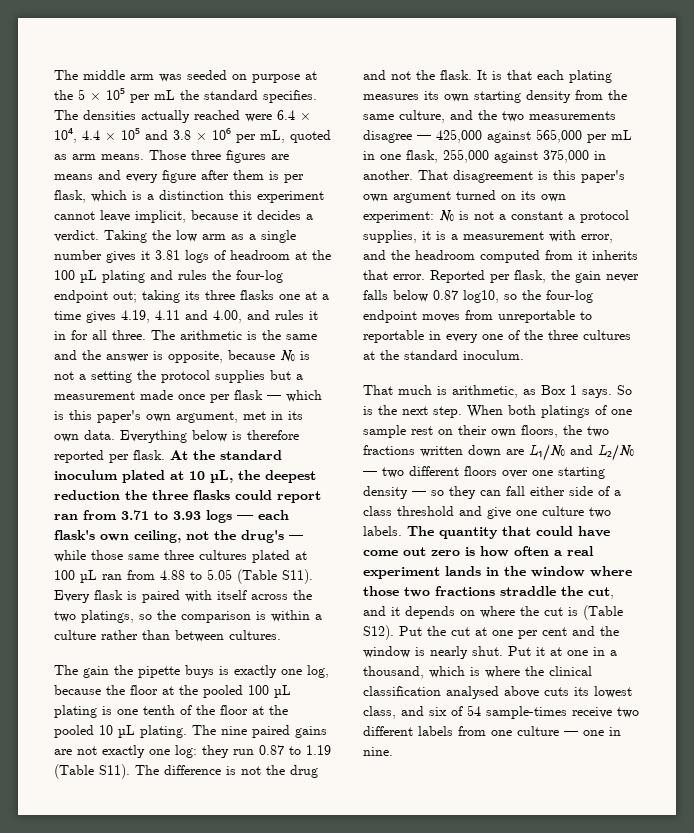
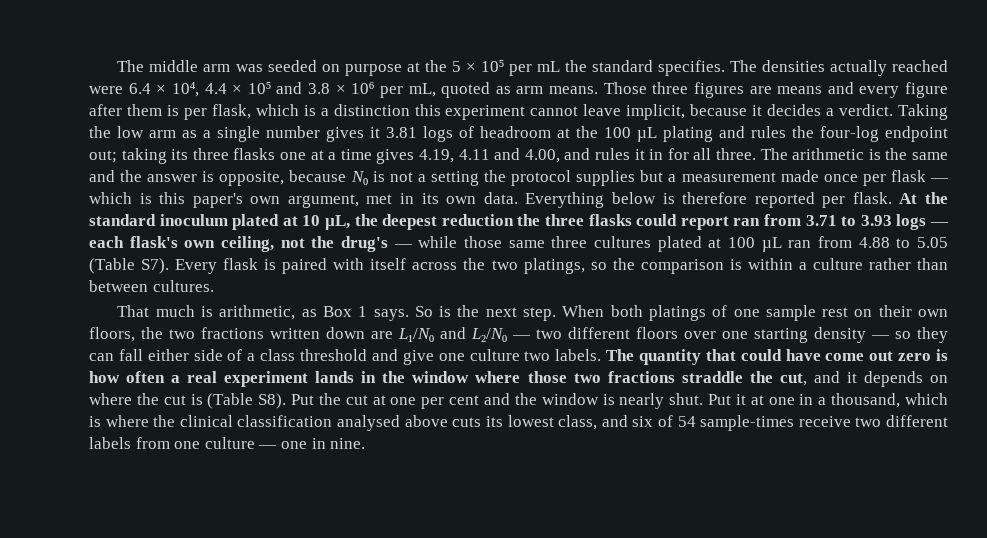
- At the standard inoculum plated at 10 µL, the deepest reduction the three flasks could report ran from 3.71 to 3.93 logs — each flask's own ceiling, not the drug's — while those same three cultures plated at 100 µL ran from 4.88 to 5.05 (Table S11). Every flask is paired with itself across the two platings, so the comparison is within a culture rather than between cultures.
+ At the standard inoculum plated at 10 µL, the deepest reduction the three flasks could report ran from 3.71 to 3.93 logs — each flask's own ceiling, not the drug's — while those same three cultures plated at 100 µL ran from 4.88 to 5.05 (Table S7). Every flask is paired with itself across the two platings, so the comparison is within a culture rather than between cultures.
- The gain the pipette buys is exactly one log, because the floor at the pooled 100 µL plating is one tenth of the floor at the pooled 10 µL plating. The nine paired gains are not exactly one log: they run 0.87 to 1.19 (Table S11). The difference is not the drug and not the flask. It is that each plating measures its own starting density from the same culture, and the two measurements disagree — 425,000 against 565,000 per mL in one flask, 255,000 against 375,000 in another. That disagreement is this paper's own argument turned on its own experiment: N₀ is not a constant a protocol supplies, it is a measurement with error, and the headroom computed from it inherits that error. Reported per flask, the gain never falls below 0.87 log10, so the four-log endpoint moves from unreportable to reportable in every one of the three cultures at the standard inoculum.
- The quantity that could have come out zero is how often a real experiment lands in the window where those two fractions straddle the cut, and it depends on where the cut is (Table S12). Put the cut at one per cent and the window is nearly shut.
+ The quantity that could have come out zero is how often a real experiment lands in the window where those two fractions straddle the cut, and it depends on where the cut is (Table S8). Put the cut at one per cent and the window is nearly shut.

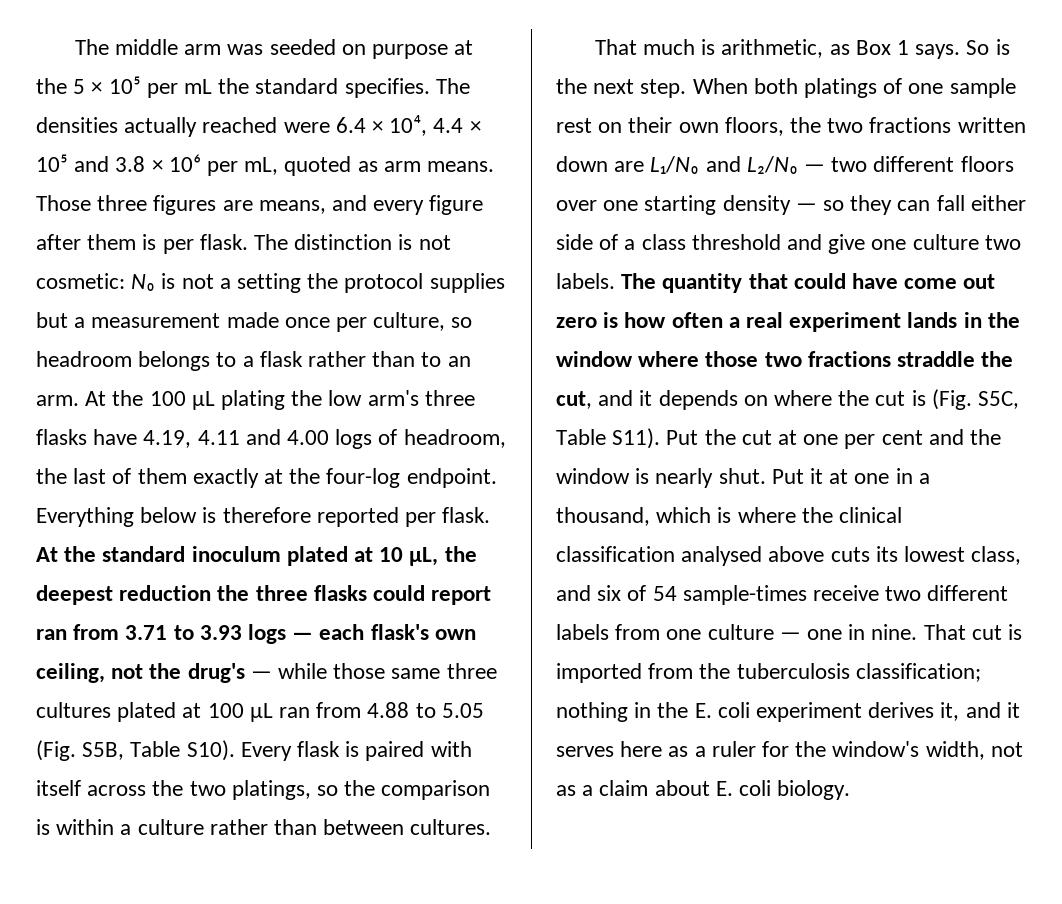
- Those three figures are means and every figure after them is per flask, which is a distinction this experiment cannot leave implicit, because it decides a verdict. Taking the low arm as a single number gives it 3.81 logs of headroom at the 100 µL plating and rules the four-log endpoint out; taking its three flasks one at a time gives 4.19, 4.11 and 4.00, and rules it in for all three. The arithmetic is the same and the answer is opposite, because N₀ is not a setting the protocol supplies but a measurement made once per flask — which is this paper's own argument, met in its own data.
+ Those three figures are means, and every figure after them is per flask. The distinction is not cosmetic: N₀ is not a setting the protocol supplies but a measurement made once per culture, so headroom belongs to a flask rather than to an arm. At the 100 µL plating the low arm's three flasks have 4.19, 4.11 and 4.00 logs of headroom, the last of them exactly at the four-log endpoint.
- At the standard inoculum plated at 10 µL, the deepest reduction the three flasks could report ran from 3.71 to 3.93 logs — each flask's own ceiling, not the drug's — while those same three cultures plated at 100 µL ran from 4.88 to 5.05 (Table S7). Every flask is paired with itself across the two platings, so the comparison is within a culture rather than between cultures.
+ At the standard inoculum plated at 10 µL, the deepest reduction the three flasks could report ran from 3.71 to 3.93 logs — each flask's own ceiling, not the drug's — while those same three cultures plated at 100 µL ran from 4.88 to 5.05 (Fig. S5B, Table S10). Every flask is paired with itself across the two platings, so the comparison is within a culture rather than between cultures.
- The quantity that could have come out zero is how often a real experiment lands in the window where those two fractions straddle the cut, and it depends on where the cut is (Table S8). Put the cut at one per cent and the window is nearly shut.
+ The quantity that could have come out zero is how often a real experiment lands in the window where those two fractions straddle the cut, and it depends on where the cut is (Fig. S5C, Table S11). Put the cut at one per cent and the window is nearly shut.
+ That cut is imported from the tuberculosis classification; nothing in the E. coli experiment derives it, and it serves here as a ruler for the window's width, not as a claim about E. coli biology.

